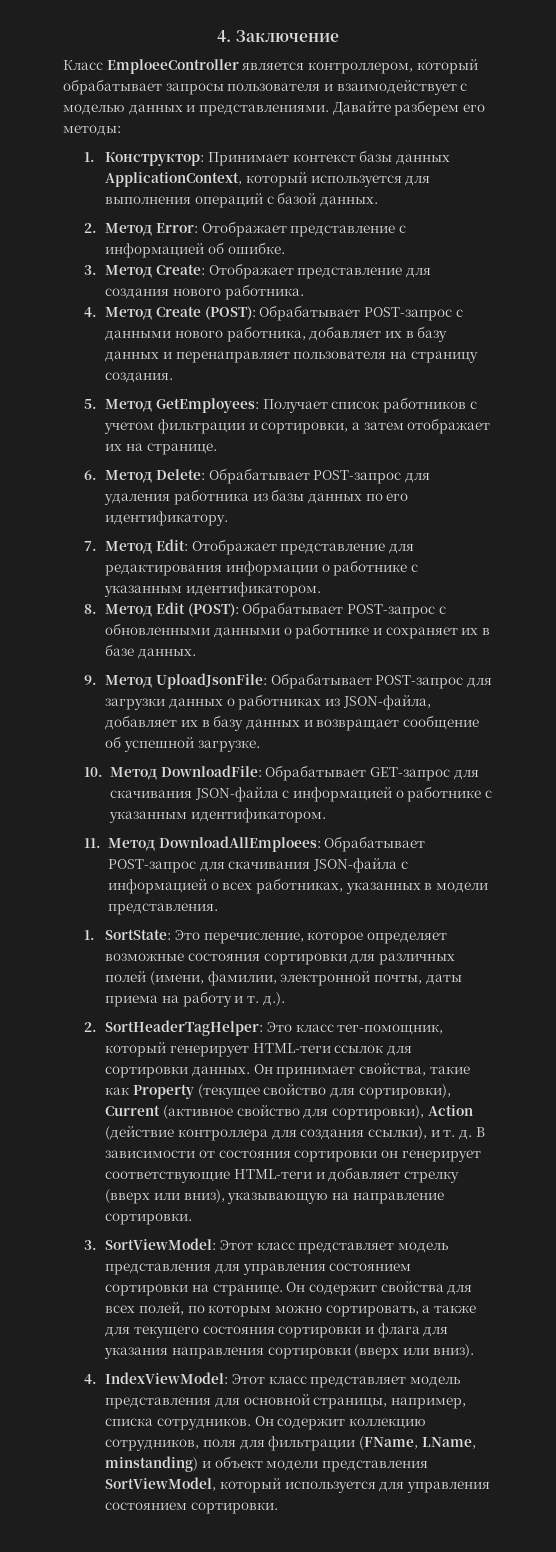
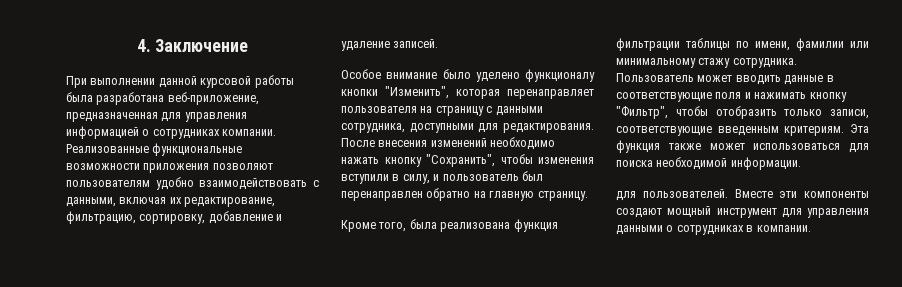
- Класс EmploeeController является контроллером, который обрабатывает запросы пользователя и взаимодействует с моделью данных и представлениями. Давайте разберем его методы:
- 1. Конструктор: Принимает контекст базы данных ApplicationContext, который используется для выполнения операций с базой данных.
- 2. Метод Error: Отображает представление с информацией об ошибке.
- 3. Метод Create: Отображает представление для создания нового работника.
- 4. Метод Create (POST): Обрабатывает POST-запрос с данными нового работника, добавляет их в базу данных и перенаправляет пользователя на страницу создания.
- 5. Метод GetEmployees: Получает список работников с учетом фильтрации и сортировки, а затем отображает их на странице.
- 6. Метод Delete: Обрабатывает POST-запрос для удаления работника из базы данных по его идентификатору.
- 7. Метод Edit: Отображает представление для редактирования информации о работнике с указанным идентификатором.
- 8. Метод Edit (POST): Обрабатывает POST-запрос с обновленными данными о работнике и сохраняет их в базе данных.
- 9. Метод UploadJsonFile: Обрабатывает POST-запрос для загрузки данных о работниках из JSON-файла, добавляет их в базу данных и возвращает сообщение об успешной загрузке.
- 10. Метод DownloadFile: Обрабатывает GET-запрос для скачивания JSON-файла с информацией о работнике с указанным идентификатором.
- 11. Метод DownloadAllEmploees: Обрабатывает POST-запрос для скачивания JSON-файла с информацией о всех работниках, указанных в модели представления.
- 1. SortState: Это перечисление, которое определяет возможные состояния сортировки для различных полей (имени, фамилии, электронной почты, даты приема на работу и т. д.).
- 2. SortHeaderTagHelper: Это класс тег-помощник, который генерирует HTML-теги ссылок для сортировки данных. Он принимает свойства, такие как Property (текущее свойство для сортировки), Current (активное свойство для сортировки), Action (действие контроллера для создания ссылки), и т. д. В зависимости от состояния сортировки он генерирует соответствующие HTML-теги и добавляет стрелку (вверх или вниз), указывающую на направление сортировки.
- 3. SortViewModel: Этот класс представляет модель представления для управления состоянием сортировки на странице. Он содержит свойства для всех полей, по которым можно сортировать, а также для текущего состояния сортировки и флага для указания направления сортировки (вверх или вниз).
- 4. IndexViewModel: Этот класс представляет модель представления для основной страницы, например, списка сотрудников. Он содержит коллекцию сотрудников, поля для фильтрации (FName, LName, minstanding) и объект модели представления SortViewModel, который используется для управления состоянием сортировки.
+ При выполнении данной курсовой работы была разработана веб-приложение, предназначенная для управления информацией о сотрудниках компании. Реализованные функциональные возможности приложения позволяют пользователям удобно взаимодействовать с данными, включая их редактирование, фильтрацию, сортировку, добавление и удаление записей.
+ Особое внимание было уделено функционалу кнопки "Изменить", которая перенаправляет пользователя на страницу с данными сотрудника, доступными для редактирования. После внесения изменений необходимо нажать кнопку "Сохранить", чтобы изменения вступили в силу, и пользователь был перенаправлен обратно на главную страницу.
+ Кроме того, была реализована функция фильтрации таблицы по имени, фамилии или минимальному стажу сотрудника. Пользователь может вводить данные в соответствующие поля и нажимать кнопку "Фильтр", чтобы отобразить только записи, соответствующие введенным критериям. Эта функция также может использоваться для поиска необходимой информации.
+ для пользователей. Вместе эти компоненты создают мощный инструмент для управления данными о сотрудниках в компании.

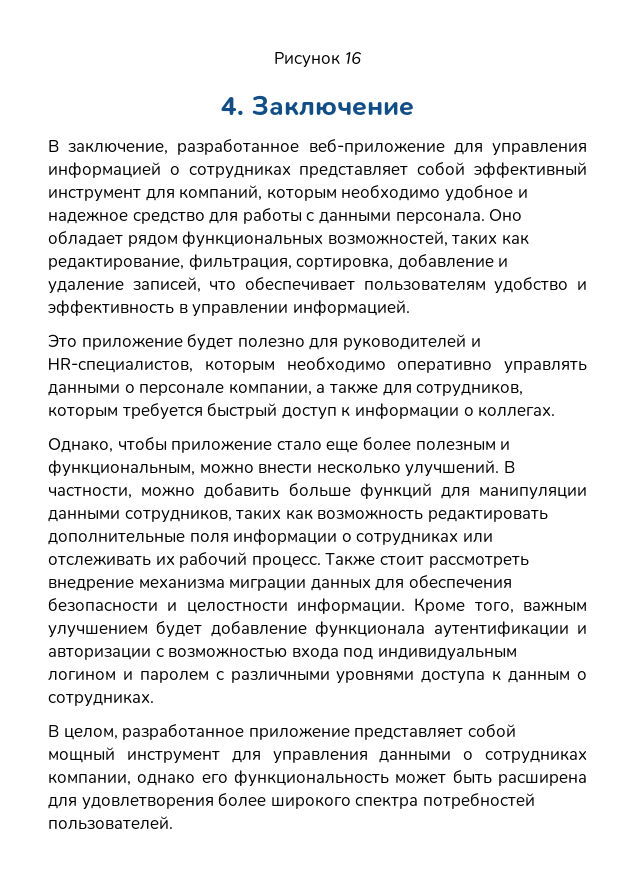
+ Рисунок 16
- При выполнении данной курсовой работы была разработана веб-приложение, предназначенная для управления информацией о сотрудниках компании. Реализованные функциональные возможности приложения позволяют пользователям удобно взаимодействовать с данными, включая их редактирование, фильтрацию, сортировку, добавление и удаление записей.
- Особое внимание было уделено функционалу кнопки "Изменить", которая перенаправляет пользователя на страницу с данными сотрудника, доступными для редактирования. После внесения изменений необходимо нажать кнопку "Сохранить", чтобы изменения вступили в силу, и пользователь был перенаправлен обратно на главную страницу.
- Кроме того, была реализована функция фильтрации таблицы по имени, фамилии или минимальному стажу сотрудника. Пользователь может вводить данные в соответствующие поля и нажимать кнопку "Фильтр", чтобы отобразить только записи, соответствующие введенным критериям. Эта функция также может использоваться для поиска необходимой информации.
- для пользователей. Вместе эти компоненты создают мощный инструмент для управления данными о сотрудниках в компании.
+ В заключение, разработанное веб-приложение для управления информацией о сотрудниках представляет собой эффективный инструмент для компаний, которым необходимо удобное и надежное средство для работы с данными персонала. Оно обладает рядом функциональных возможностей, таких как редактирование, фильтрация, сортировка, добавление и удаление записей, что обеспечивает пользователям удобство и эффективность в управлении информацией.
+ Это приложение будет полезно для руководителей и HR-специалистов, которым необходимо оперативно управлять данными о персонале компании, а также для сотрудников, которым требуется быстрый доступ к информации о коллегах.
+ Однако, чтобы приложение стало еще более полезным и функциональным, можно внести несколько улучшений. В частности, можно добавить больше функций для манипуляции данными сотрудников, таких как возможность редактировать дополнительные поля информации о сотрудниках или отслеживать их рабочий процесс. Также стоит рассмотреть внедрение механизма миграции данных для обеспечения безопасности и целостности информации. Кроме того, важным улучшением будет добавление функционала аутентификации и авторизации с возможностью входа под индивидуальным логином и паролем с различными уровнями доступа к данным о сотрудниках.
+ В целом, разработанное приложение представляет собой мощный инструмент для управления данными о сотрудниках компании, однако его функциональность может быть расширена для удовлетворения более широкого спектра потребностей пользователей.

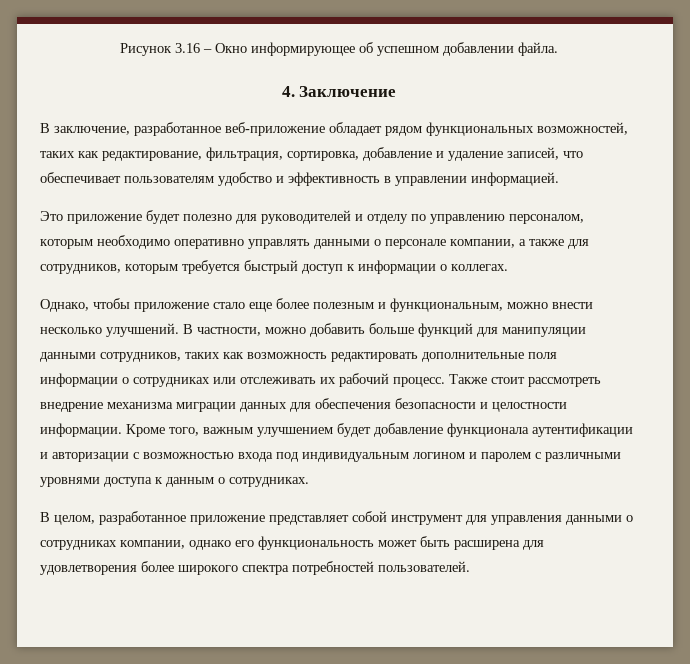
- Рисунок 16
+ Рисунок 3.16 – Окно информирующее об успешном добавлении файла.
- В заключение, разработанное веб-приложение для управления информацией о сотрудниках представляет собой эффективный инструмент для компаний, которым необходимо удобное и надежное средство для работы с данными персонала. Оно обладает рядом функциональных возможностей, таких как редактирование, фильтрация, сортировка, добавление и удаление записей, что обеспечивает пользователям удобство и эффективность в управлении информацией.
+ В заключение, разработанное веб-приложение обладает рядом функциональных возможностей, таких как редактирование, фильтрация, сортировка, добавление и удаление записей, что обеспечивает пользователям удобство и эффективность в управлении информацией.
- Это приложение будет полезно для руководителей и HR-специалистов, которым необходимо оперативно управлять данными о персонале компании, а также для сотрудников, которым требуется быстрый доступ к информации о коллегах.
+ Это приложение будет полезно для руководителей и отделу по управлению персоналом, которым необходимо оперативно управлять данными о персонале компании, а также для сотрудников, которым требуется быстрый доступ к информации о коллегах.
- В целом, разработанное приложение представляет собой мощный инструмент для управления данными о сотрудниках компании, однако его функциональность может быть расширена для удовлетворения более широкого спектра потребностей пользователей.
+ В целом, разработанное приложение представляет собой инструмент для управления данными о сотрудниках компании, однако его функциональность может быть расширена для удовлетворения более широкого спектра потребностей пользователей.

